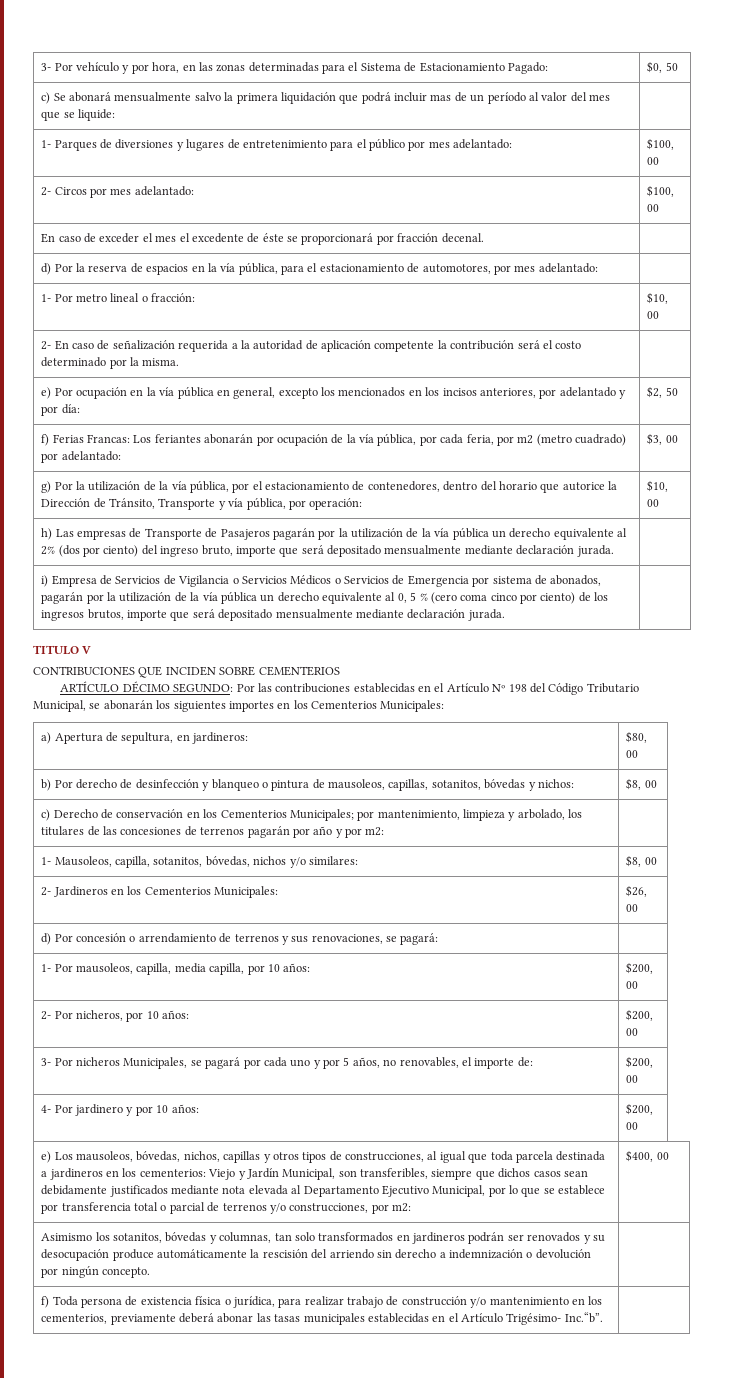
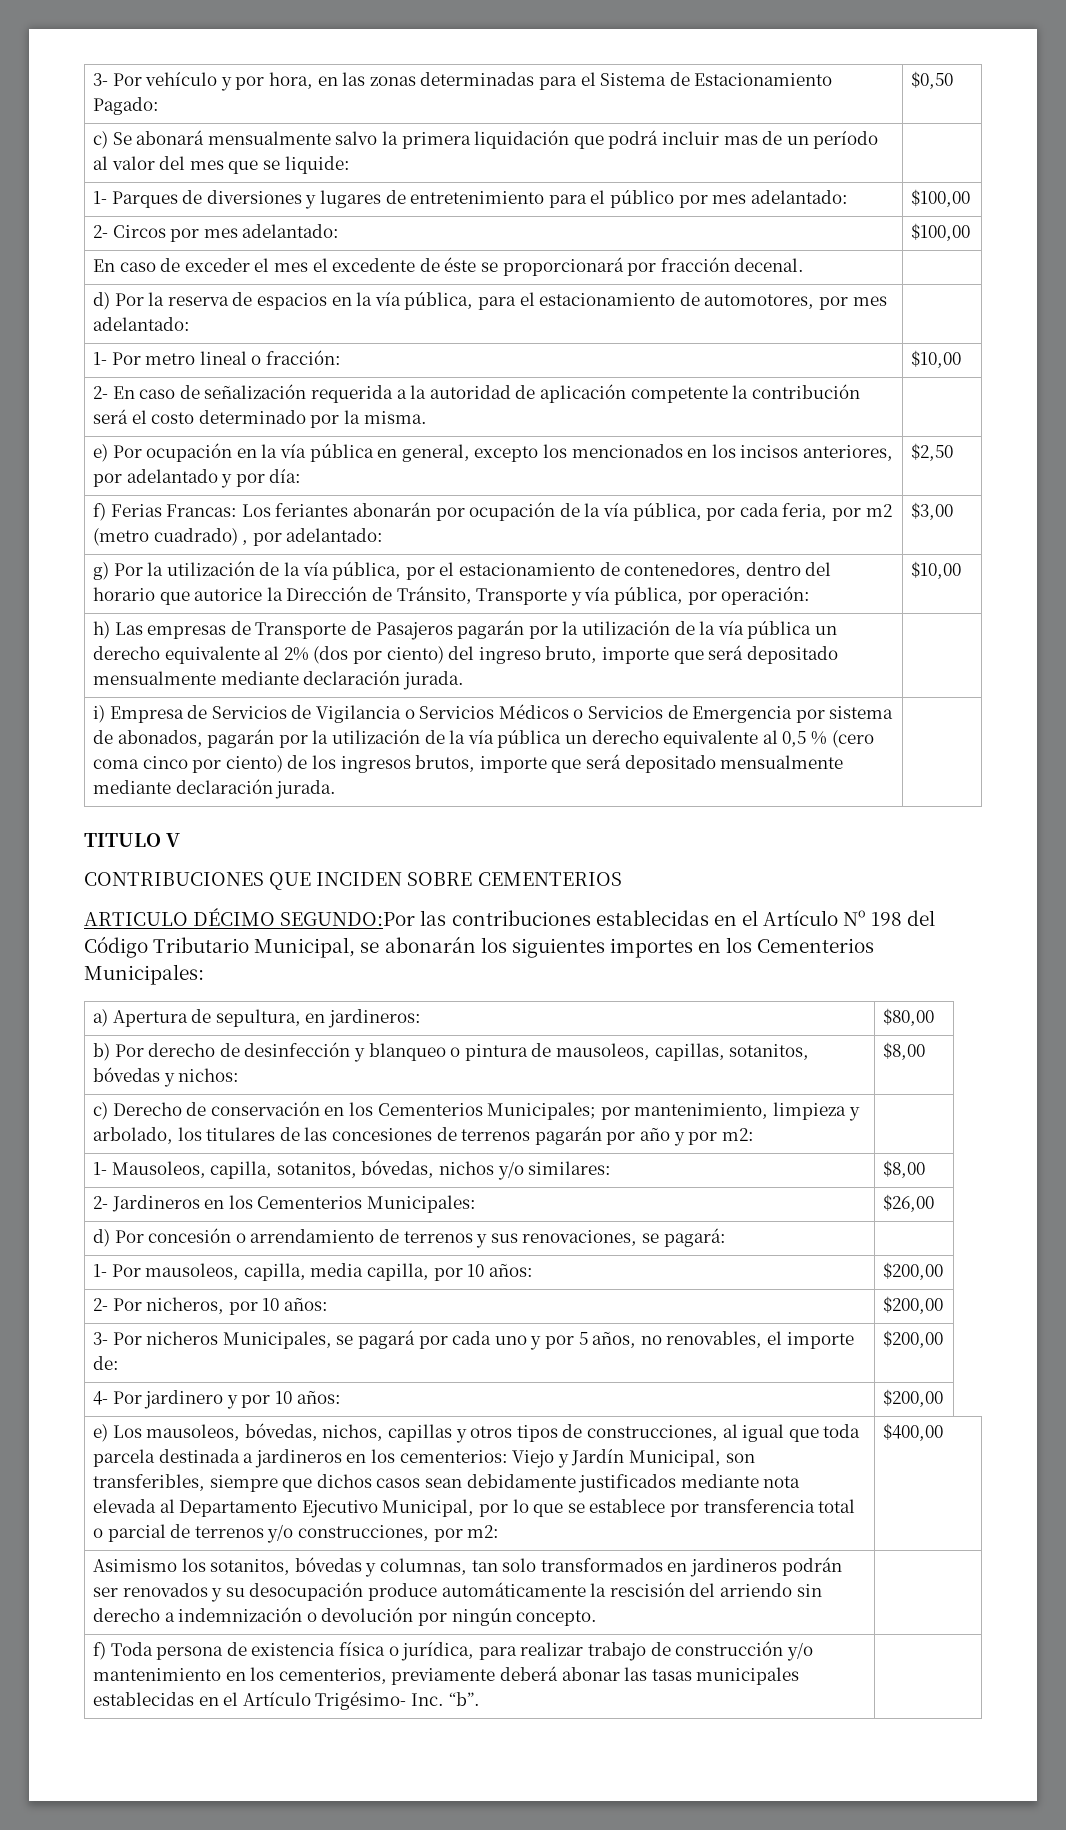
- 3- Por vehículo y por hora, en las zonas determinadas para el Sistema de Estacionamiento Pagado: | $0, 50
+ 3- Por vehículo y por hora, en las zonas determinadas para el Sistema de Estacionamiento Pagado: | $0,50
- 1- Parques de diversiones y lugares de entretenimiento para el público por mes adelantado: | $100, 00
+ 1- Parques de diversiones y lugares de entretenimiento para el público por mes adelantado: | $100,00
- 2- Circos por mes adelantado: | $100, 00
+ 2- Circos por mes adelantado: | $100,00
- 1- Por metro lineal o fracción: | $10, 00
+ 1- Por metro lineal o fracción: | $10,00
- e) Por ocupación en la vía pública en general, excepto los mencionados en los incisos anteriores, por adelantado y por día: | $2, 50
+ e) Por ocupación en la vía pública en general, excepto los mencionados en los incisos anteriores, por adelantado y por día: | $2,50
- f) Ferias Francas: Los feriantes abonarán por ocupación de la vía pública, por cada feria, por m2 (metro cuadrado) por adelantado: | $3, 00
+ f) Ferias Francas: Los feriantes abonarán por ocupación de la vía pública, por cada feria, por m2 (metro cuadrado) , por adelantado: | $3,00
- g) Por la utilización de la vía pública, por el estacionamiento de contenedores, dentro del horario que autorice la Dirección de Tránsito, Transporte y vía pública, por operación: | $10, 00
+ g) Por la utilización de la vía pública, por el estacionamiento de contenedores, dentro del horario que autorice la Dirección de Tránsito, Transporte y vía pública, por operación: | $10,00
- i) Empresa de Servicios de Vigilancia o Servicios Médicos o Servicios de Emergencia por sistema de abonados, pagarán por la utilización de la vía pública un derecho equivalente al 0, 5 % (cero coma cinco por ciento) de los ingresos brutos, importe que será depositado mensualmente mediante declaración jurada.
+ i) Empresa de Servicios de Vigilancia o Servicios Médicos o Servicios de Emergencia por sistema de abonados, pagarán por la utilización de la vía pública un derecho equivalente al 0,5 % (cero coma cinco por ciento) de los ingresos brutos, importe que será depositado mensualmente mediante declaración jurada.
- ARTÍCULO DÉCIMO SEGUNDO: Por las contribuciones establecidas en el Artículo Nº 198 del Código Tributario Municipal, se abonarán los siguientes importes en los Cementerios Municipales:
+ ARTICULO DÉCIMO SEGUNDO:Por las contribuciones establecidas en el Artículo Nº 198 del Código Tributario Municipal, se abonarán los siguientes importes en los Cementerios Municipales:
- a) Apertura de sepultura, en jardineros: | $80, 00
+ a) Apertura de sepultura, en jardineros: | $80,00
- b) Por derecho de desinfección y blanqueo o pintura de mausoleos, capillas, sotanitos, bóvedas y nichos: | $8, 00
+ b) Por derecho de desinfección y blanqueo o pintura de mausoleos, capillas, sotanitos, bóvedas y nichos: | $8,00
- 1- Mausoleos, capilla, sotanitos, bóvedas, nichos y/o similares: | $8, 00
+ 1- Mausoleos, capilla, sotanitos, bóvedas, nichos y/o similares: | $8,00
- 2- Jardineros en los Cementerios Municipales: | $26, 00
+ 2- Jardineros en los Cementerios Municipales: | $26,00
- 1- Por mausoleos, capilla, media capilla, por 10 años: | $200, 00
+ 1- Por mausoleos, capilla, media capilla, por 10 años: | $200,00
- 2- Por nicheros, por 10 años: | $200, 00
+ 2- Por nicheros, por 10 años: | $200,00
- 3- Por nicheros Municipales, se pagará por cada uno y por 5 años, no renovables, el importe de: | $200, 00
+ 3- Por nicheros Municipales, se pagará por cada uno y por 5 años, no renovables, el importe de: | $200,00
- 4- Por jardinero y por 10 años: | $200, 00
+ 4- Por jardinero y por 10 años: | $200,00
- $400, 00
+ $400,00
- f) Toda persona de existencia física o jurídica, para realizar trabajo de construcción y/o mantenimiento en los cementerios, previamente deberá abonar las tasas municipales establecidas en el Artículo Trigésimo- Inc.“b”. |
+ f) Toda persona de existencia física o jurídica, para realizar trabajo de construcción y/o mantenimiento en los cementerios, previamente deberá abonar las tasas municipales establecidas en el Artículo Trigésimo- Inc. “b”. |

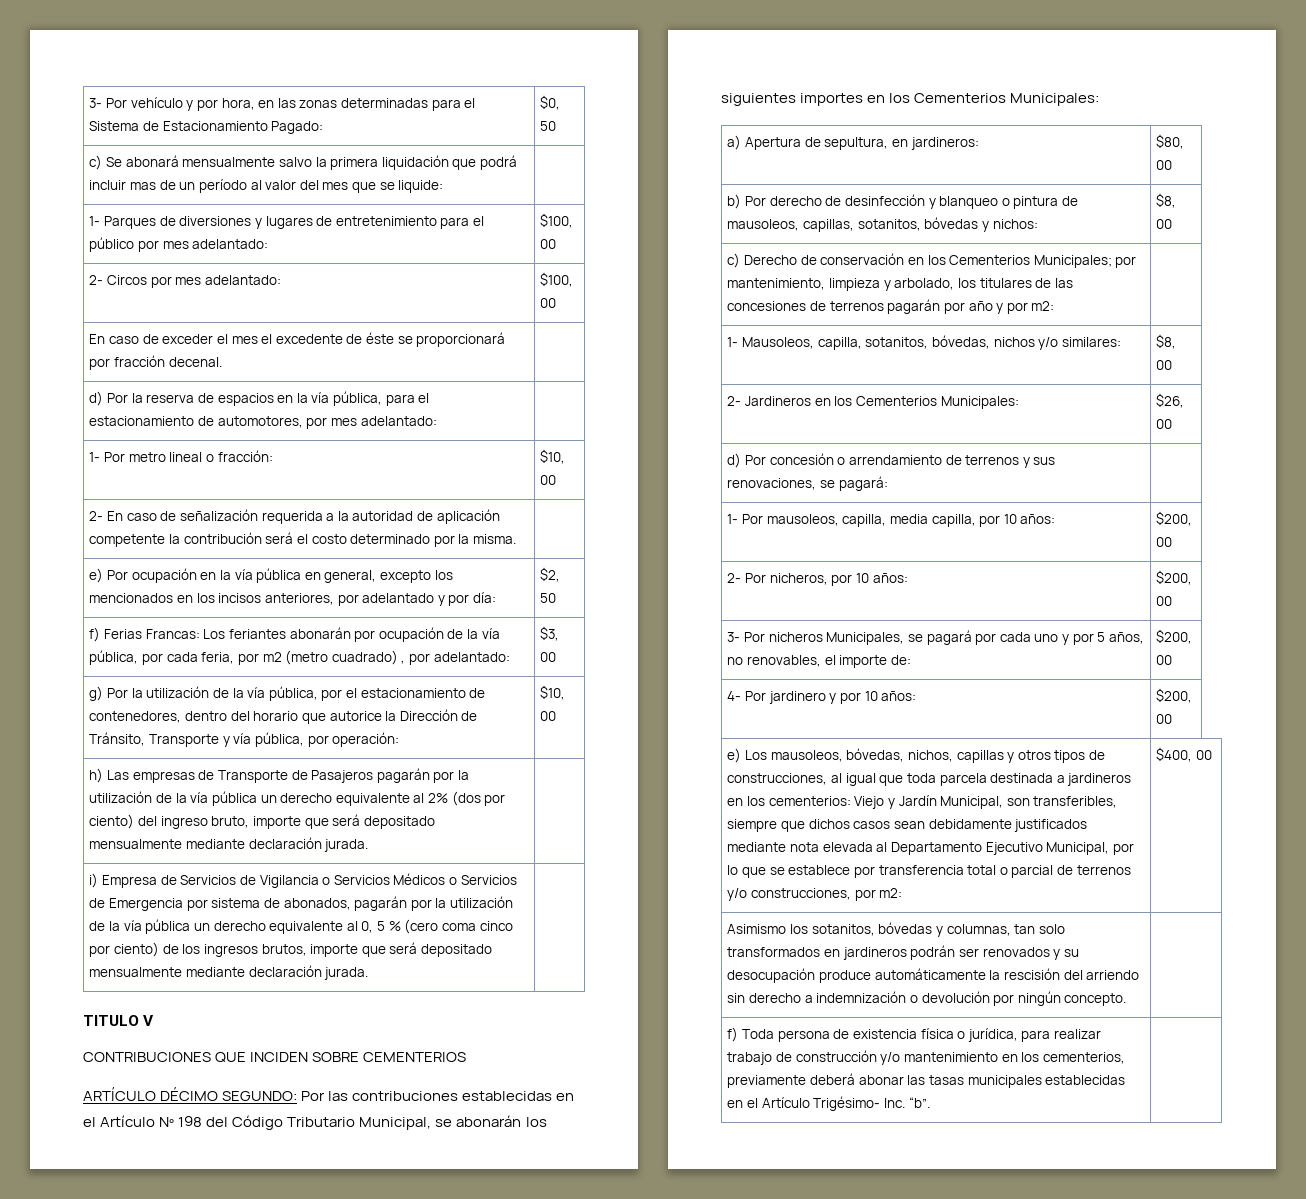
- 3- Por vehículo y por hora, en las zonas determinadas para el Sistema de Estacionamiento Pagado: | $0,50
+ 3- Por vehículo y por hora, en las zonas determinadas para el Sistema de Estacionamiento Pagado: | $0, 50
- 1- Parques de diversiones y lugares de entretenimiento para el público por mes adelantado: | $100,00
+ 1- Parques de diversiones y lugares de entretenimiento para el público por mes adelantado: | $100, 00
- 2- Circos por mes adelantado: | $100,00
+ 2- Circos por mes adelantado: | $100, 00
- 1- Por metro lineal o fracción: | $10,00
+ 1- Por metro lineal o fracción: | $10, 00
- e) Por ocupación en la vía pública en general, excepto los mencionados en los incisos anteriores, por adelantado y por día: | $2,50
+ e) Por ocupación en la vía pública en general, excepto los mencionados en los incisos anteriores, por adelantado y por día: | $2, 50
- f) Ferias Francas: Los feriantes abonarán por ocupación de la vía pública, por cada feria, por m2 (metro cuadrado) , por adelantado: | $3,00
+ f) Ferias Francas: Los feriantes abonarán por ocupación de la vía pública, por cada feria, por m2 (metro cuadrado) , por adelantado: | $3, 00
- g) Por la utilización de la vía pública, por el estacionamiento de contenedores, dentro del horario que autorice la Dirección de Tránsito, Transporte y vía pública, por operación: | $10,00
+ g) Por la utilización de la vía pública, por el estacionamiento de contenedores, dentro del horario que autorice la Dirección de Tránsito, Transporte y vía pública, por operación: | $10, 00
- i) Empresa de Servicios de Vigilancia o Servicios Médicos o Servicios de Emergencia por sistema de abonados, pagarán por la utilización de la vía pública un derecho equivalente al 0,5 % (cero coma cinco por ciento) de los ingresos brutos, importe que será depositado mensualmente mediante declaración jurada.
+ i) Empresa de Servicios de Vigilancia o Servicios Médicos o Servicios de Emergencia por sistema de abonados, pagarán por la utilización de la vía pública un derecho equivalente al 0, 5 % (cero coma cinco por ciento) de los ingresos brutos, importe que será depositado mensualmente mediante declaración jurada.
- ARTICULO DÉCIMO SEGUNDO:Por las contribuciones establecidas en el Artículo Nº 198 del Código Tributario Municipal, se abonarán los siguientes importes en los Cementerios Municipales:
+ ARTÍCULO DÉCIMO SEGUNDO: Por las contribuciones establecidas en el Artículo Nº 198 del Código Tributario Municipal, se abonarán los siguientes importes en los Cementerios Municipales:
- a) Apertura de sepultura, en jardineros: | $80,00
+ a) Apertura de sepultura, en jardineros: | $80, 00
- b) Por derecho de desinfección y blanqueo o pintura de mausoleos, capillas, sotanitos, bóvedas y nichos: | $8,00
+ b) Por derecho de desinfección y blanqueo o pintura de mausoleos, capillas, sotanitos, bóvedas y nichos: | $8, 00
- 1- Mausoleos, capilla, sotanitos, bóvedas, nichos y/o similares: | $8,00
+ 1- Mausoleos, capilla, sotanitos, bóvedas, nichos y/o similares: | $8, 00
- 2- Jardineros en los Cementerios Municipales: | $26,00
+ 2- Jardineros en los Cementerios Municipales: | $26, 00
- 1- Por mausoleos, capilla, media capilla, por 10 años: | $200,00
+ 1- Por mausoleos, capilla, media capilla, por 10 años: | $200, 00
- 2- Por nicheros, por 10 años: | $200,00
+ 2- Por nicheros, por 10 años: | $200, 00
- 3- Por nicheros Municipales, se pagará por cada uno y por 5 años, no renovables, el importe de: | $200,00
+ 3- Por nicheros Municipales, se pagará por cada uno y por 5 años, no renovables, el importe de: | $200, 00
- 4- Por jardinero y por 10 años: | $200,00
+ 4- Por jardinero y por 10 años: | $200, 00
- $400,00
+ $400, 00

